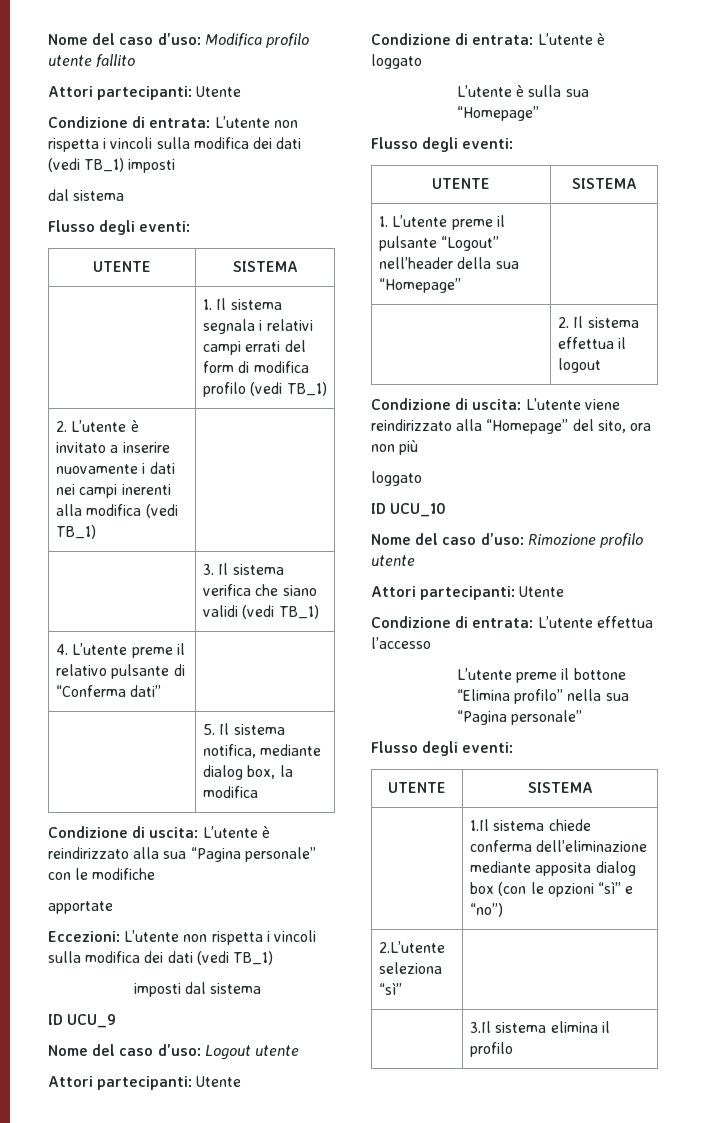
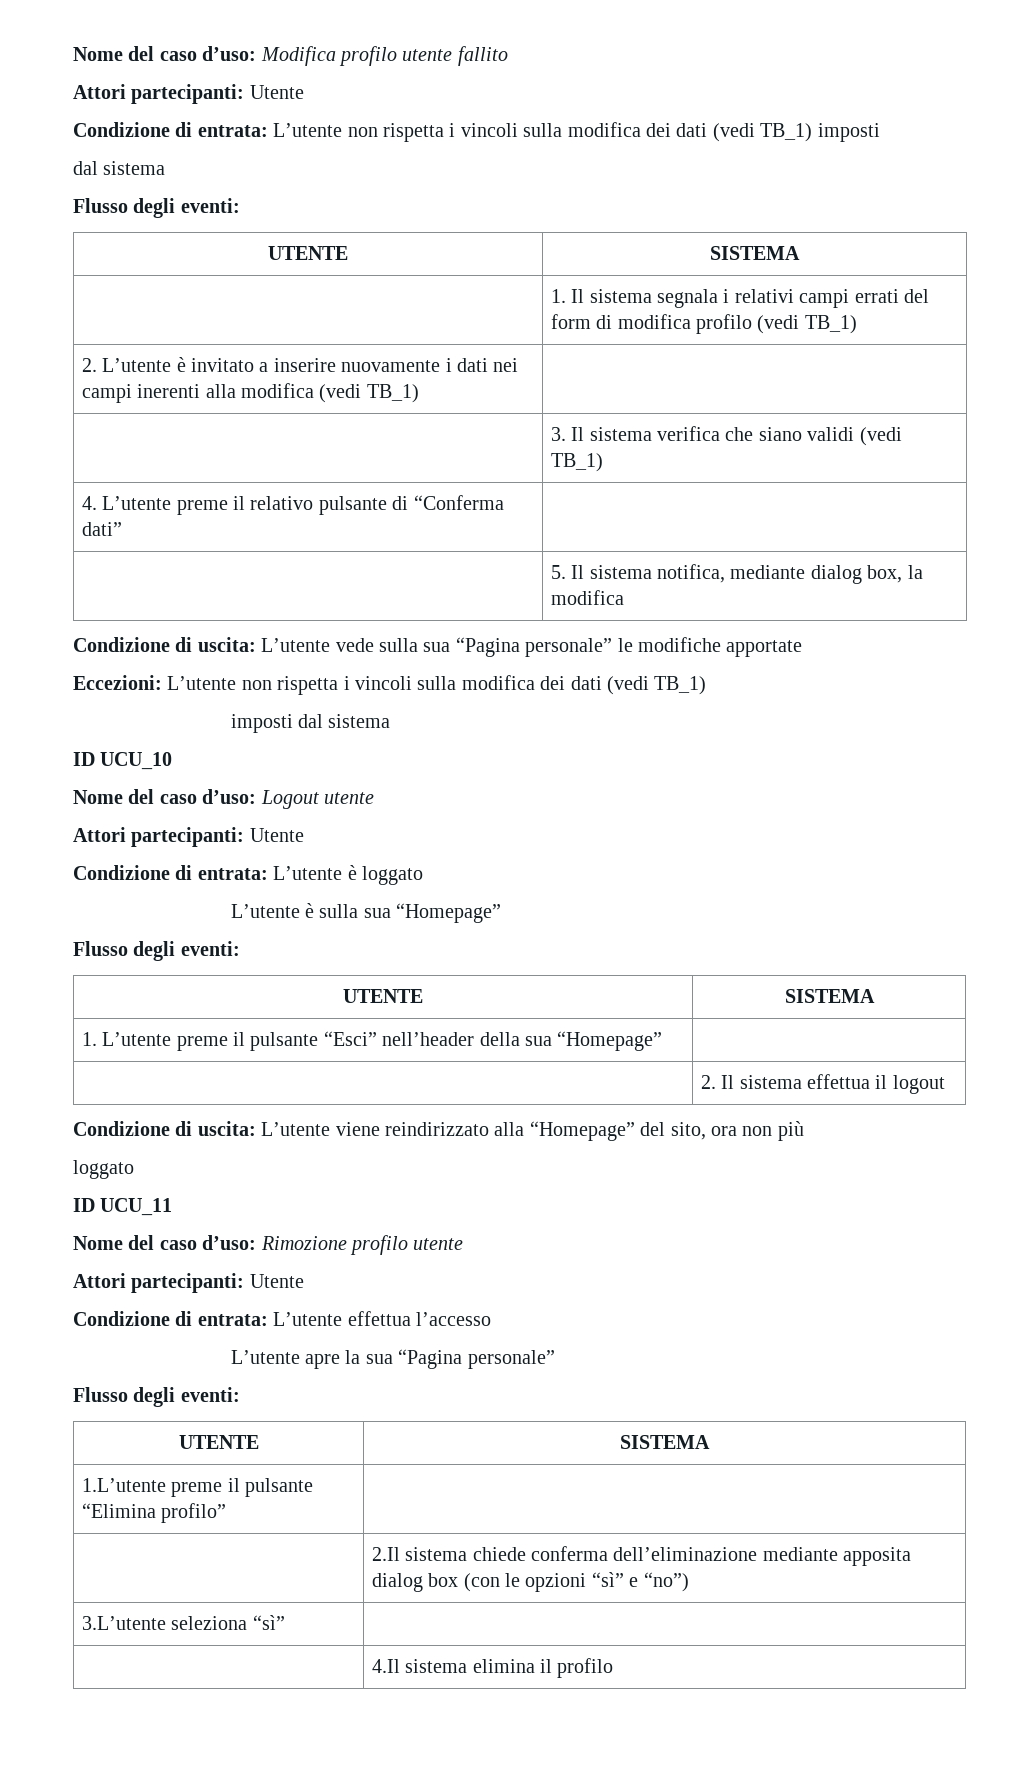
- Condizione di uscita: L’utente è reindirizzato alla sua “Pagina personale” con le modifiche
- apportate
+ Condizione di uscita: L’utente vede sulla sua “Pagina personale” le modifiche apportate
- ID UCU_9
+ ID UCU_10
- 1. L’utente preme il pulsante “Logout” nell’header della sua “Homepage” |
+ 1. L’utente preme il pulsante “Esci” nell’header della sua “Homepage” |
- ID UCU_10
+ ID UCU_11
- L’utente preme il bottone “Elimina profilo” nella sua “Pagina personale”
+ L’utente apre la sua “Pagina personale”
- | 1.Il sistema chiede conferma dell’eliminazione mediante apposita dialog box (con le opzioni “sì” e “no”)
+ 1.L’utente preme il pulsante “Elimina profilo” |
+ | 2.Il sistema chiede conferma dell’eliminazione mediante apposita dialog box (con le opzioni “sì” e “no”)
- 2.L’utente seleziona “sì” |
+ 3.L’utente seleziona “sì” |
- | 3.Il sistema elimina il profilo
+ | 4.Il sistema elimina il profilo

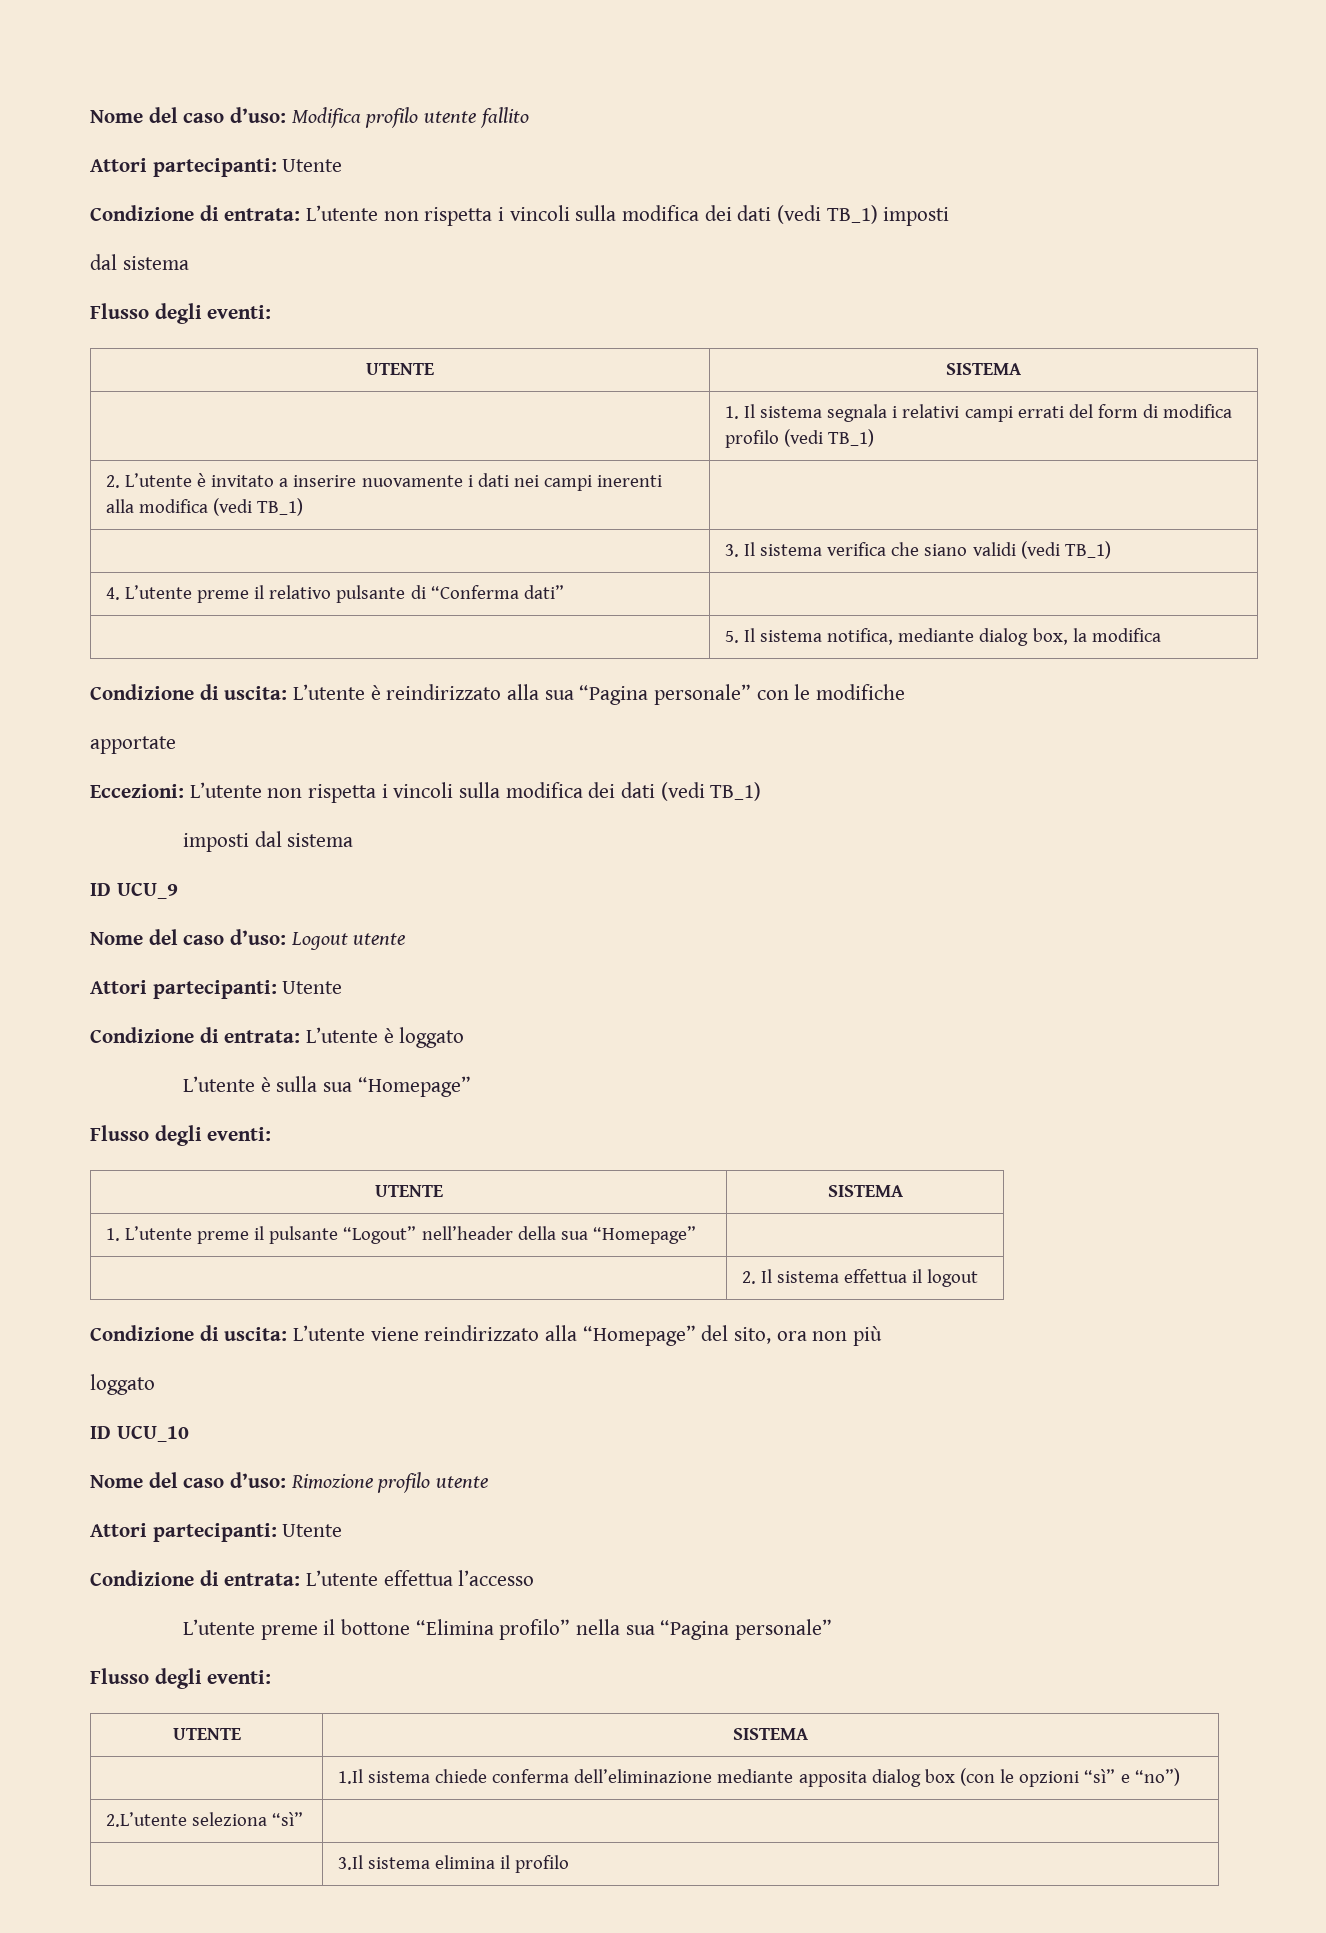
- Condizione di uscita: L’utente vede sulla sua “Pagina personale” le modifiche apportate
+ Condizione di uscita: L’utente è reindirizzato alla sua “Pagina personale” con le modifiche
+ apportate
- ID UCU_10
+ ID UCU_9
- 1. L’utente preme il pulsante “Esci” nell’header della sua “Homepage” |
+ 1. L’utente preme il pulsante “Logout” nell’header della sua “Homepage” |
- ID UCU_11
+ ID UCU_10
- L’utente apre la sua “Pagina personale”
+ L’utente preme il bottone “Elimina profilo” nella sua “Pagina personale”
- 1.L’utente preme il pulsante “Elimina profilo” |
- | 2.Il sistema chiede conferma dell’eliminazione mediante apposita dialog box (con le opzioni “sì” e “no”)
+ | 1.Il sistema chiede conferma dell’eliminazione mediante apposita dialog box (con le opzioni “sì” e “no”)
- 3.L’utente seleziona “sì” |
+ 2.L’utente seleziona “sì” |
- | 4.Il sistema elimina il profilo
+ | 3.Il sistema elimina il profilo

